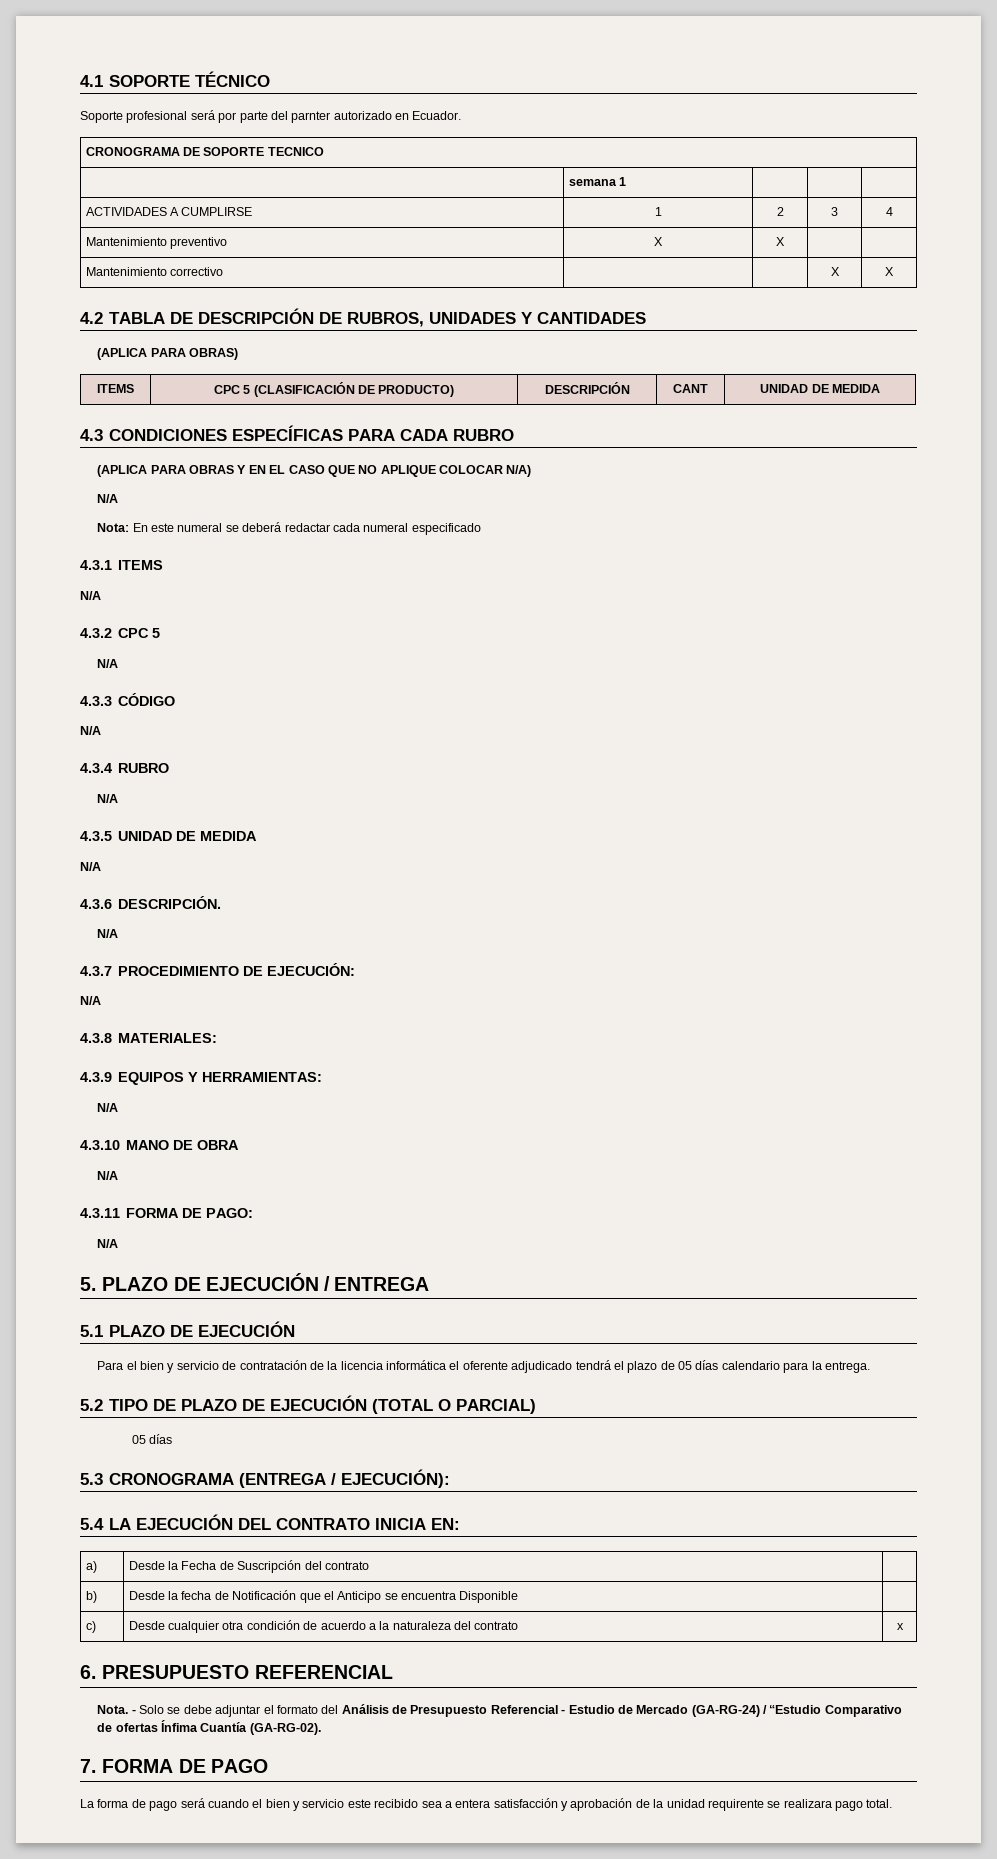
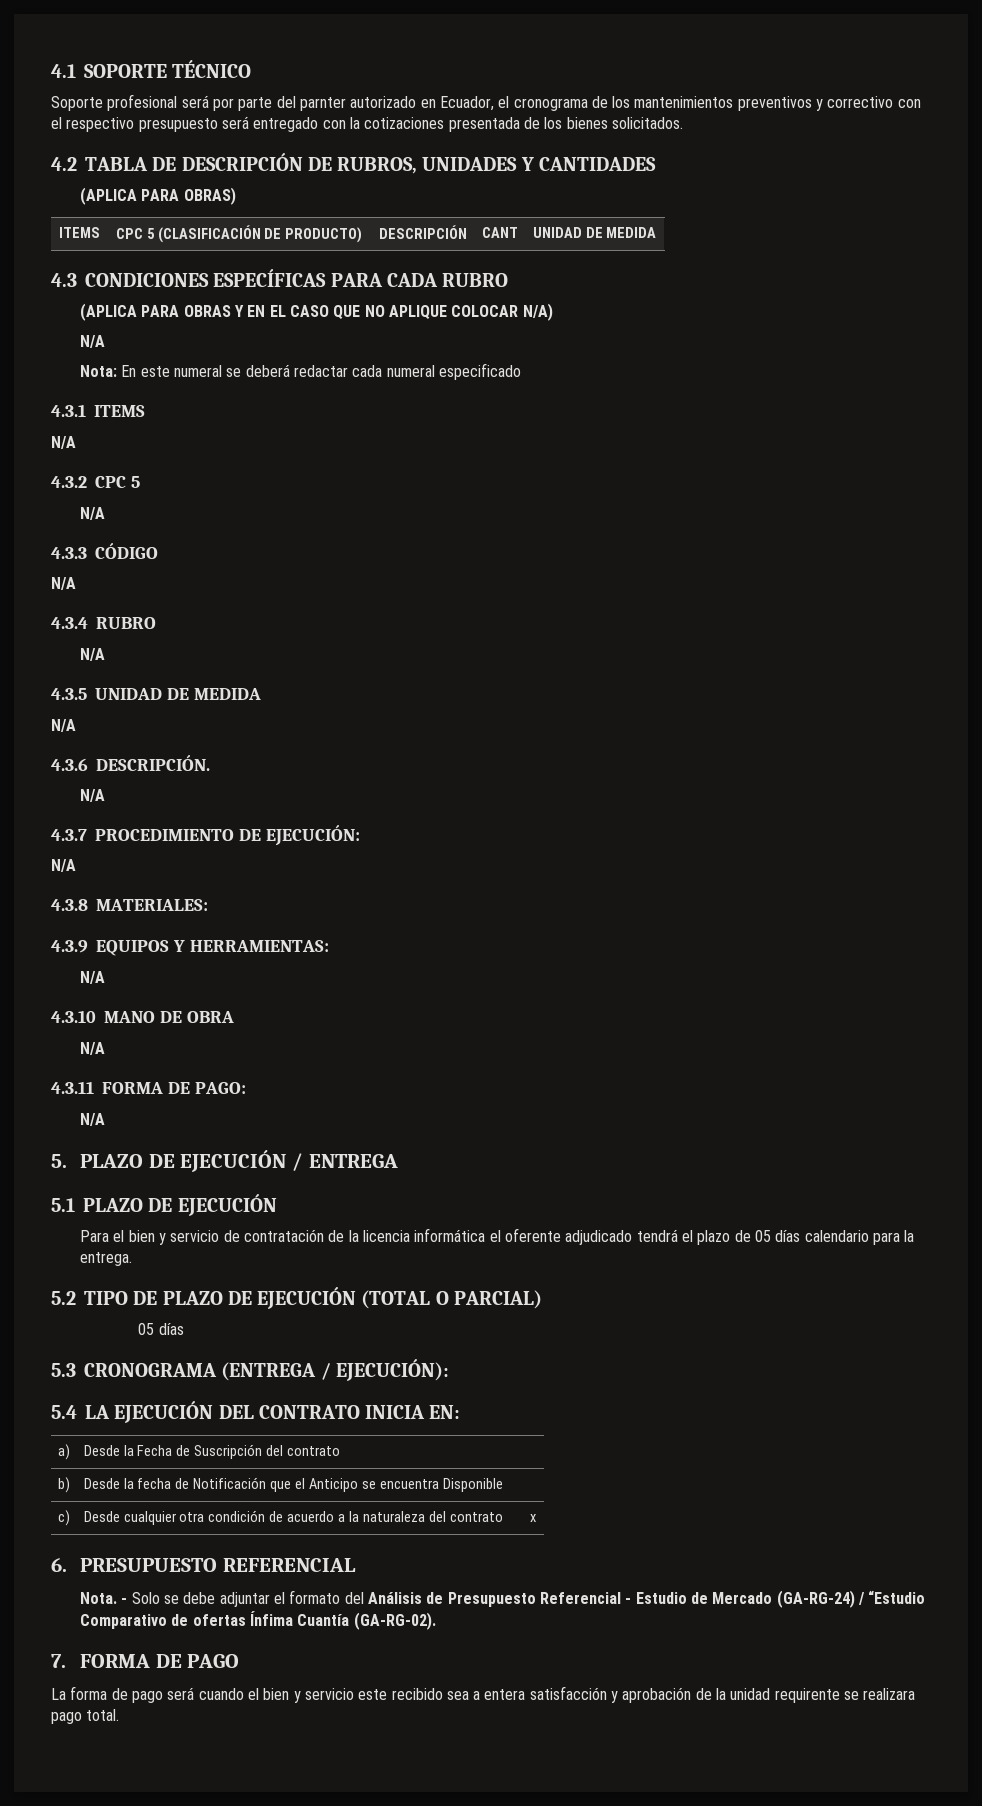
- Soporte profesional será por parte del parnter autorizado en Ecuador.
- CRONOGRAMA DE SOPORTE TECNICO
- | semana 1 | | |
- ACTIVIDADES A CUMPLIRSE | 1 | 2 | 3 | 4
- Mantenimiento preventivo | X | X | |
- Mantenimiento correctivo | | | X | X
+ Soporte profesional será por parte del parnter autorizado en Ecuador, el cronograma de los mantenimientos preventivos y correctivo con el respectivo presupuesto será entregado con la cotizaciones presentada de los bienes solicitados.

